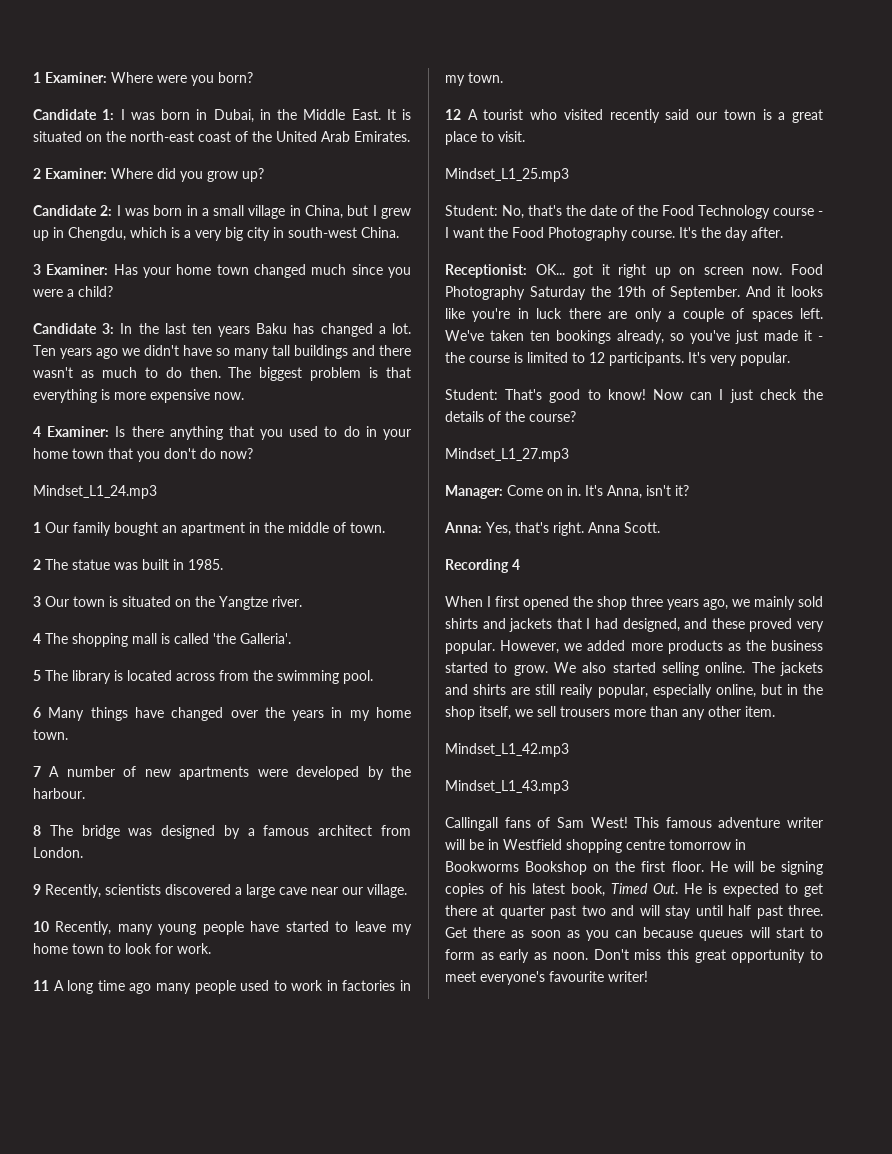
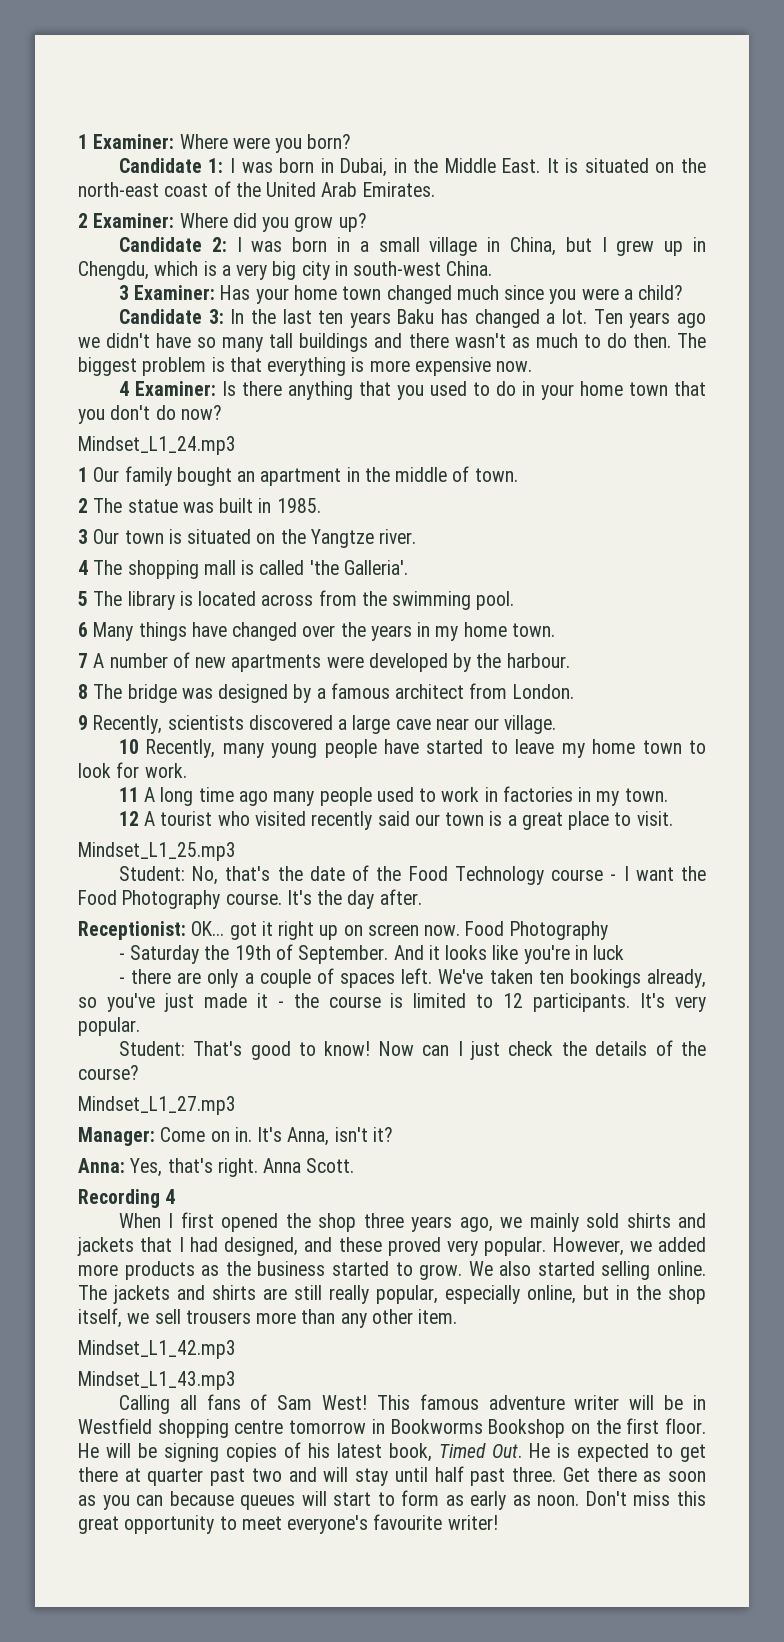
- Receptionist: OK... got it right up on screen now. Food Photography Saturday the 19th of September.
+ Receptionist: OK... got it right up on screen now. Food Photography
+ - Saturday the 19th of September.
- And it looks like you're in luck there are only a couple of spaces left.
+ And it looks like you're in luck
+ - there are only a couple of spaces left.
- The jackets and shirts are still reaily popular, especially online, but in the shop itself, we sell trousers more than any other item.
+ The jackets and shirts are still really popular, especially online, but in the shop itself, we sell trousers more than any other item.
- Callingall fans of Sam West!
+ Calling all fans of Sam West!

